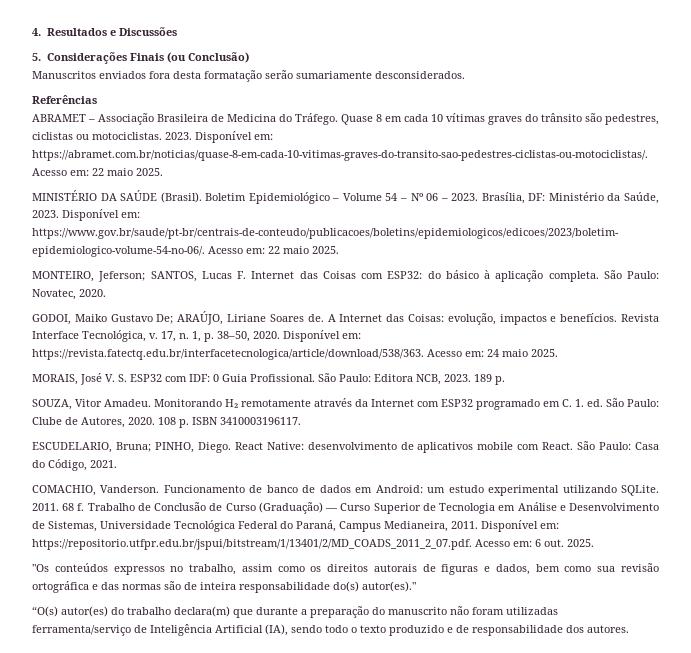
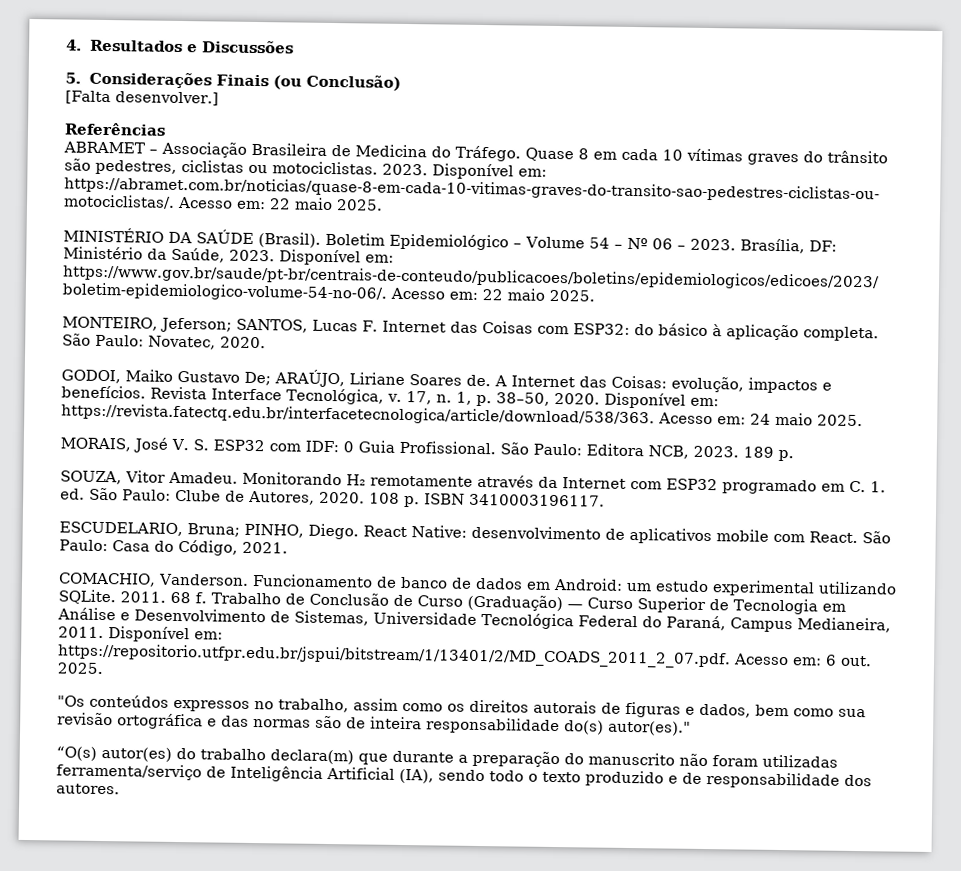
- Manuscritos enviados fora desta formatação serão sumariamente desconsiderados.
+ [Falta desenvolver.]

